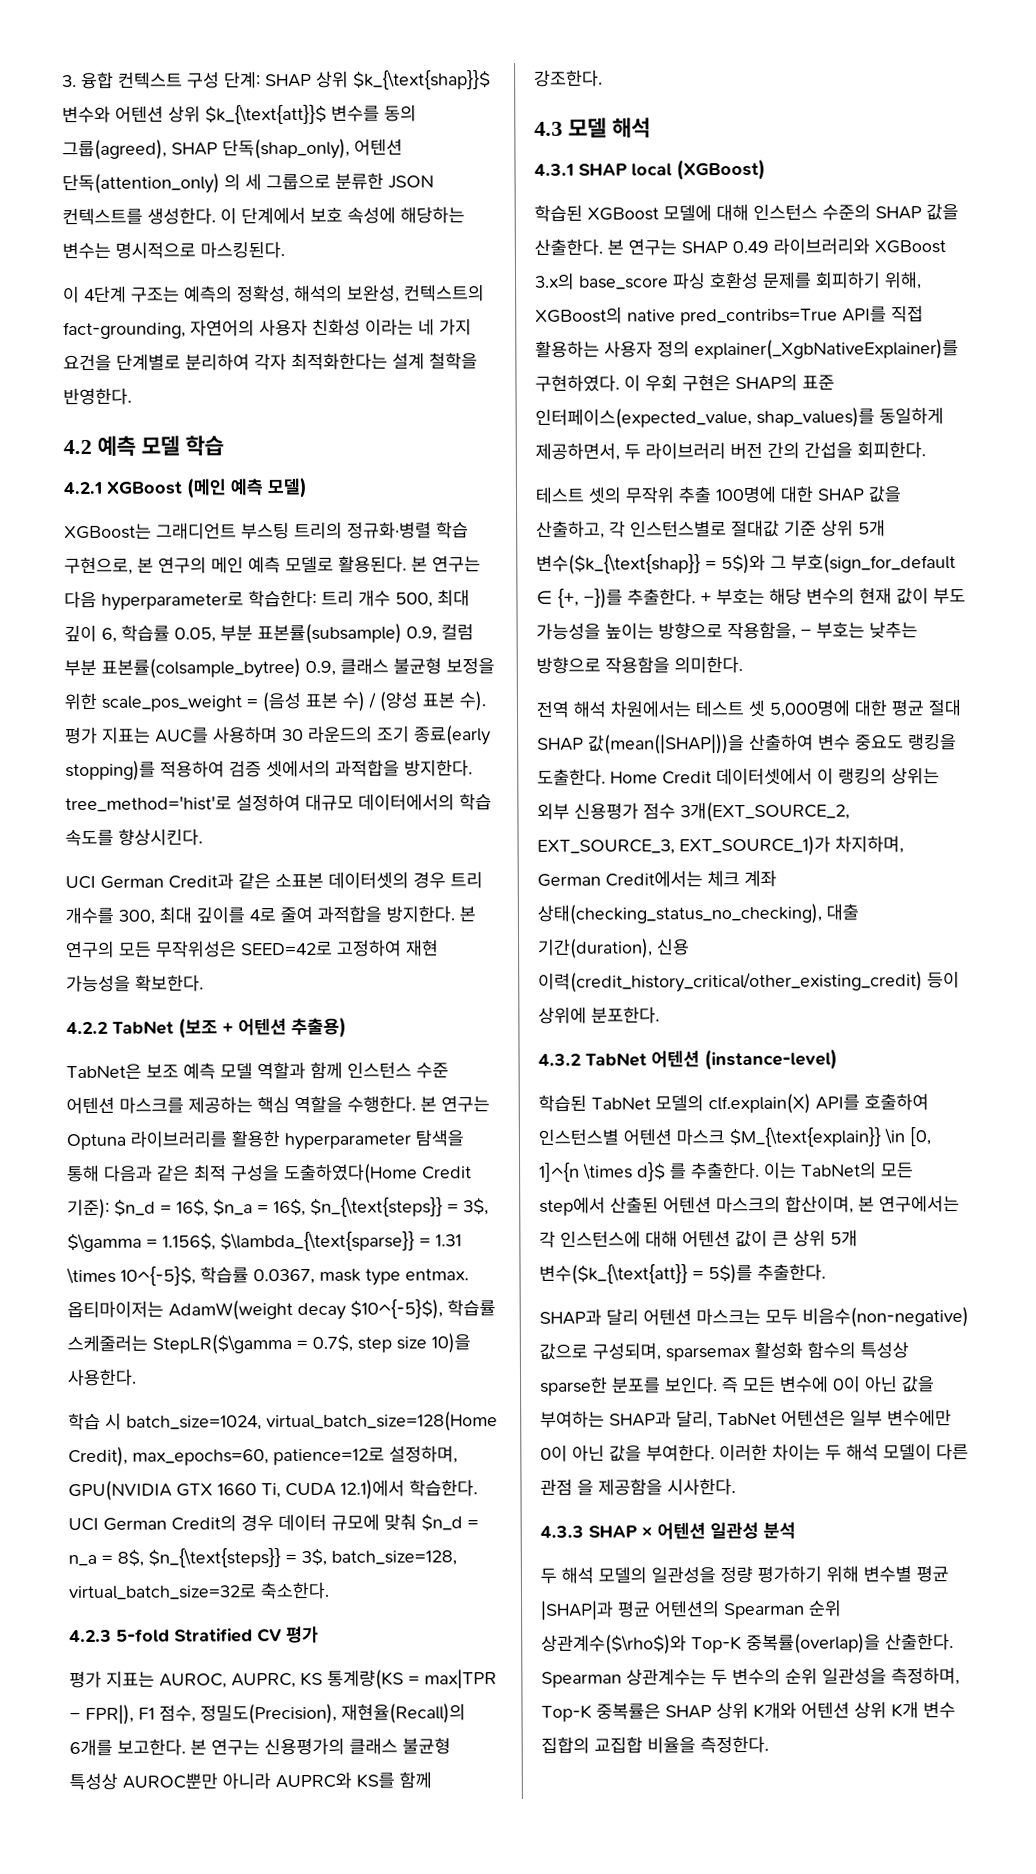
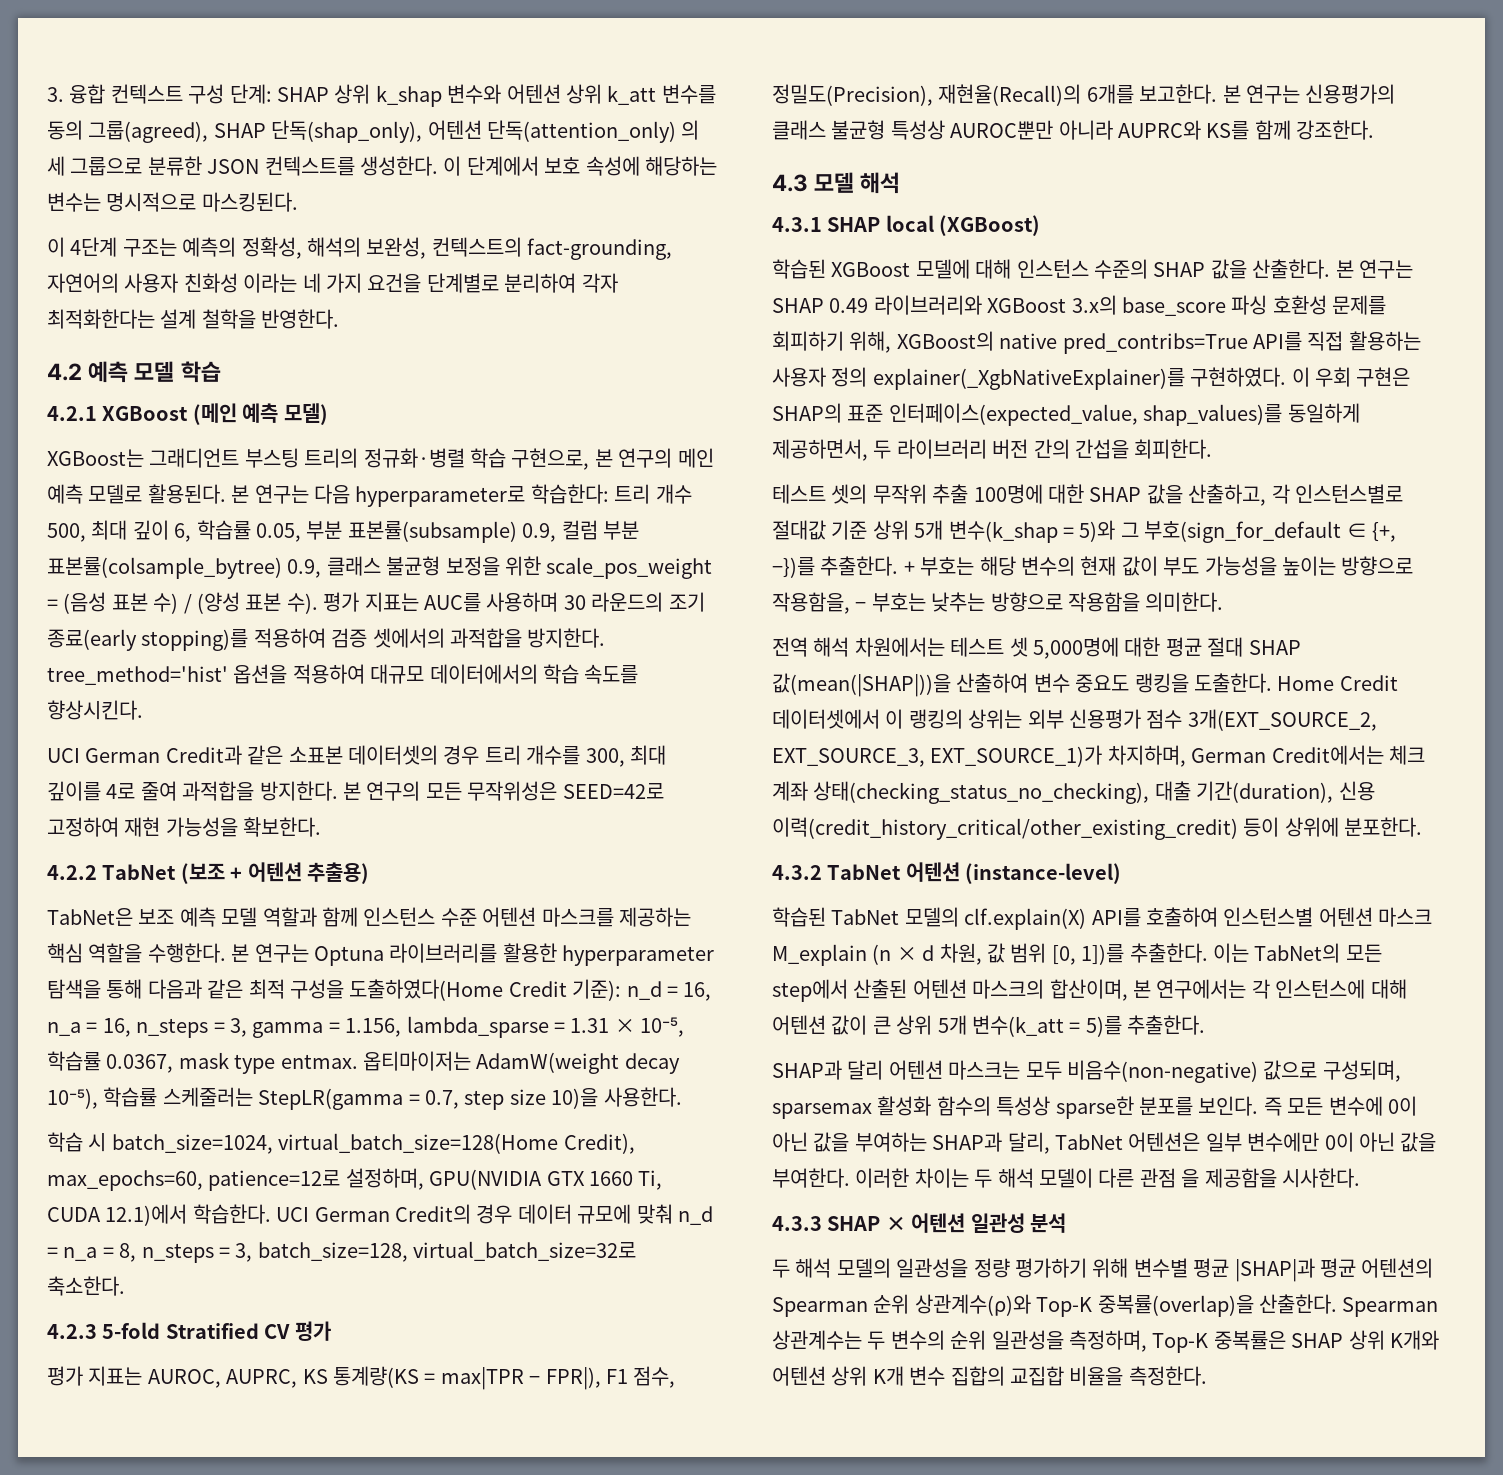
- 3. 융합 컨텍스트 구성 단계: SHAP 상위 $k_{\text{shap}}$ 변수와 어텐션 상위 $k_{\text{att}}$ 변수를 동의 그룹(agreed), SHAP 단독(shap_only), 어텐션 단독(attention_only) 의 세 그룹으로 분류한 JSON 컨텍스트를 생성한다.
+ 3. 융합 컨텍스트 구성 단계: SHAP 상위 k_shap 변수와 어텐션 상위 k_att 변수를 동의 그룹(agreed), SHAP 단독(shap_only), 어텐션 단독(attention_only) 의 세 그룹으로 분류한 JSON 컨텍스트를 생성한다.
- 평가 지표는 AUC를 사용하며 30 라운드의 조기 종료(early stopping)를 적용하여 검증 셋에서의 과적합을 방지한다. tree_method='hist'로 설정하여 대규모 데이터에서의 학습 속도를 향상시킨다.
+ 평가 지표는 AUC를 사용하며 30 라운드의 조기 종료(early stopping)를 적용하여 검증 셋에서의 과적합을 방지한다. tree_method='hist' 옵션을 적용하여 대규모 데이터에서의 학습 속도를 향상시킨다.
- 본 연구는 Optuna 라이브러리를 활용한 hyperparameter 탐색을 통해 다음과 같은 최적 구성을 도출하였다(Home Credit 기준): $n_d = 16$, $n_a = 16$, $n_{\text{steps}} = 3$, $\gamma = 1.156$, $\lambda_{\text{sparse}} = 1.31 \times 10^{-5}$, 학습률 0.0367, mask type entmax.
+ 본 연구는 Optuna 라이브러리를 활용한 hyperparameter 탐색을 통해 다음과 같은 최적 구성을 도출하였다(Home Credit 기준): n_d = 16, n_a = 16, n_steps = 3, gamma = 1.156, lambda_sparse = 1.31 × 10⁻⁵, 학습률 0.0367, mask type entmax.
- 옵티마이저는 AdamW(weight decay $10^{-5}$), 학습률 스케줄러는 StepLR($\gamma = 0.7$, step size 10)을 사용한다.
+ 옵티마이저는 AdamW(weight decay 10⁻⁵), 학습률 스케줄러는 StepLR(gamma = 0.7, step size 10)을 사용한다.
- UCI German Credit의 경우 데이터 규모에 맞춰 $n_d = n_a = 8$, $n_{\text{steps}} = 3$, batch_size=128, virtual_batch_size=32로 축소한다.
+ UCI German Credit의 경우 데이터 규모에 맞춰 n_d = n_a = 8, n_steps = 3, batch_size=128, virtual_batch_size=32로 축소한다.
- 테스트 셋의 무작위 추출 100명에 대한 SHAP 값을 산출하고, 각 인스턴스별로 절대값 기준 상위 5개 변수($k_{\text{shap}} = 5$)와 그 부호(sign_for_default ∈ {+, −})를 추출한다.
+ 테스트 셋의 무작위 추출 100명에 대한 SHAP 값을 산출하고, 각 인스턴스별로 절대값 기준 상위 5개 변수(k_shap = 5)와 그 부호(sign_for_default ∈ {+, −})를 추출한다.
- 학습된 TabNet 모델의 clf.explain(X) API를 호출하여 인스턴스별 어텐션 마스크 $M_{\text{explain}} \in [0, 1]^{n \times d}$ 를 추출한다.
+ 학습된 TabNet 모델의 clf.explain(X) API를 호출하여 인스턴스별 어텐션 마스크 M_explain (n × d 차원, 값 범위 [0, 1])를 추출한다.
- 이는 TabNet의 모든 step에서 산출된 어텐션 마스크의 합산이며, 본 연구에서는 각 인스턴스에 대해 어텐션 값이 큰 상위 5개 변수($k_{\text{att}} = 5$)를 추출한다.
+ 이는 TabNet의 모든 step에서 산출된 어텐션 마스크의 합산이며, 본 연구에서는 각 인스턴스에 대해 어텐션 값이 큰 상위 5개 변수(k_att = 5)를 추출한다.
- 두 해석 모델의 일관성을 정량 평가하기 위해 변수별 평균 |SHAP|과 평균 어텐션의 Spearman 순위 상관계수($\rho$)와 Top-K 중복률(overlap)을 산출한다.
+ 두 해석 모델의 일관성을 정량 평가하기 위해 변수별 평균 |SHAP|과 평균 어텐션의 Spearman 순위 상관계수(ρ)와 Top-K 중복률(overlap)을 산출한다.

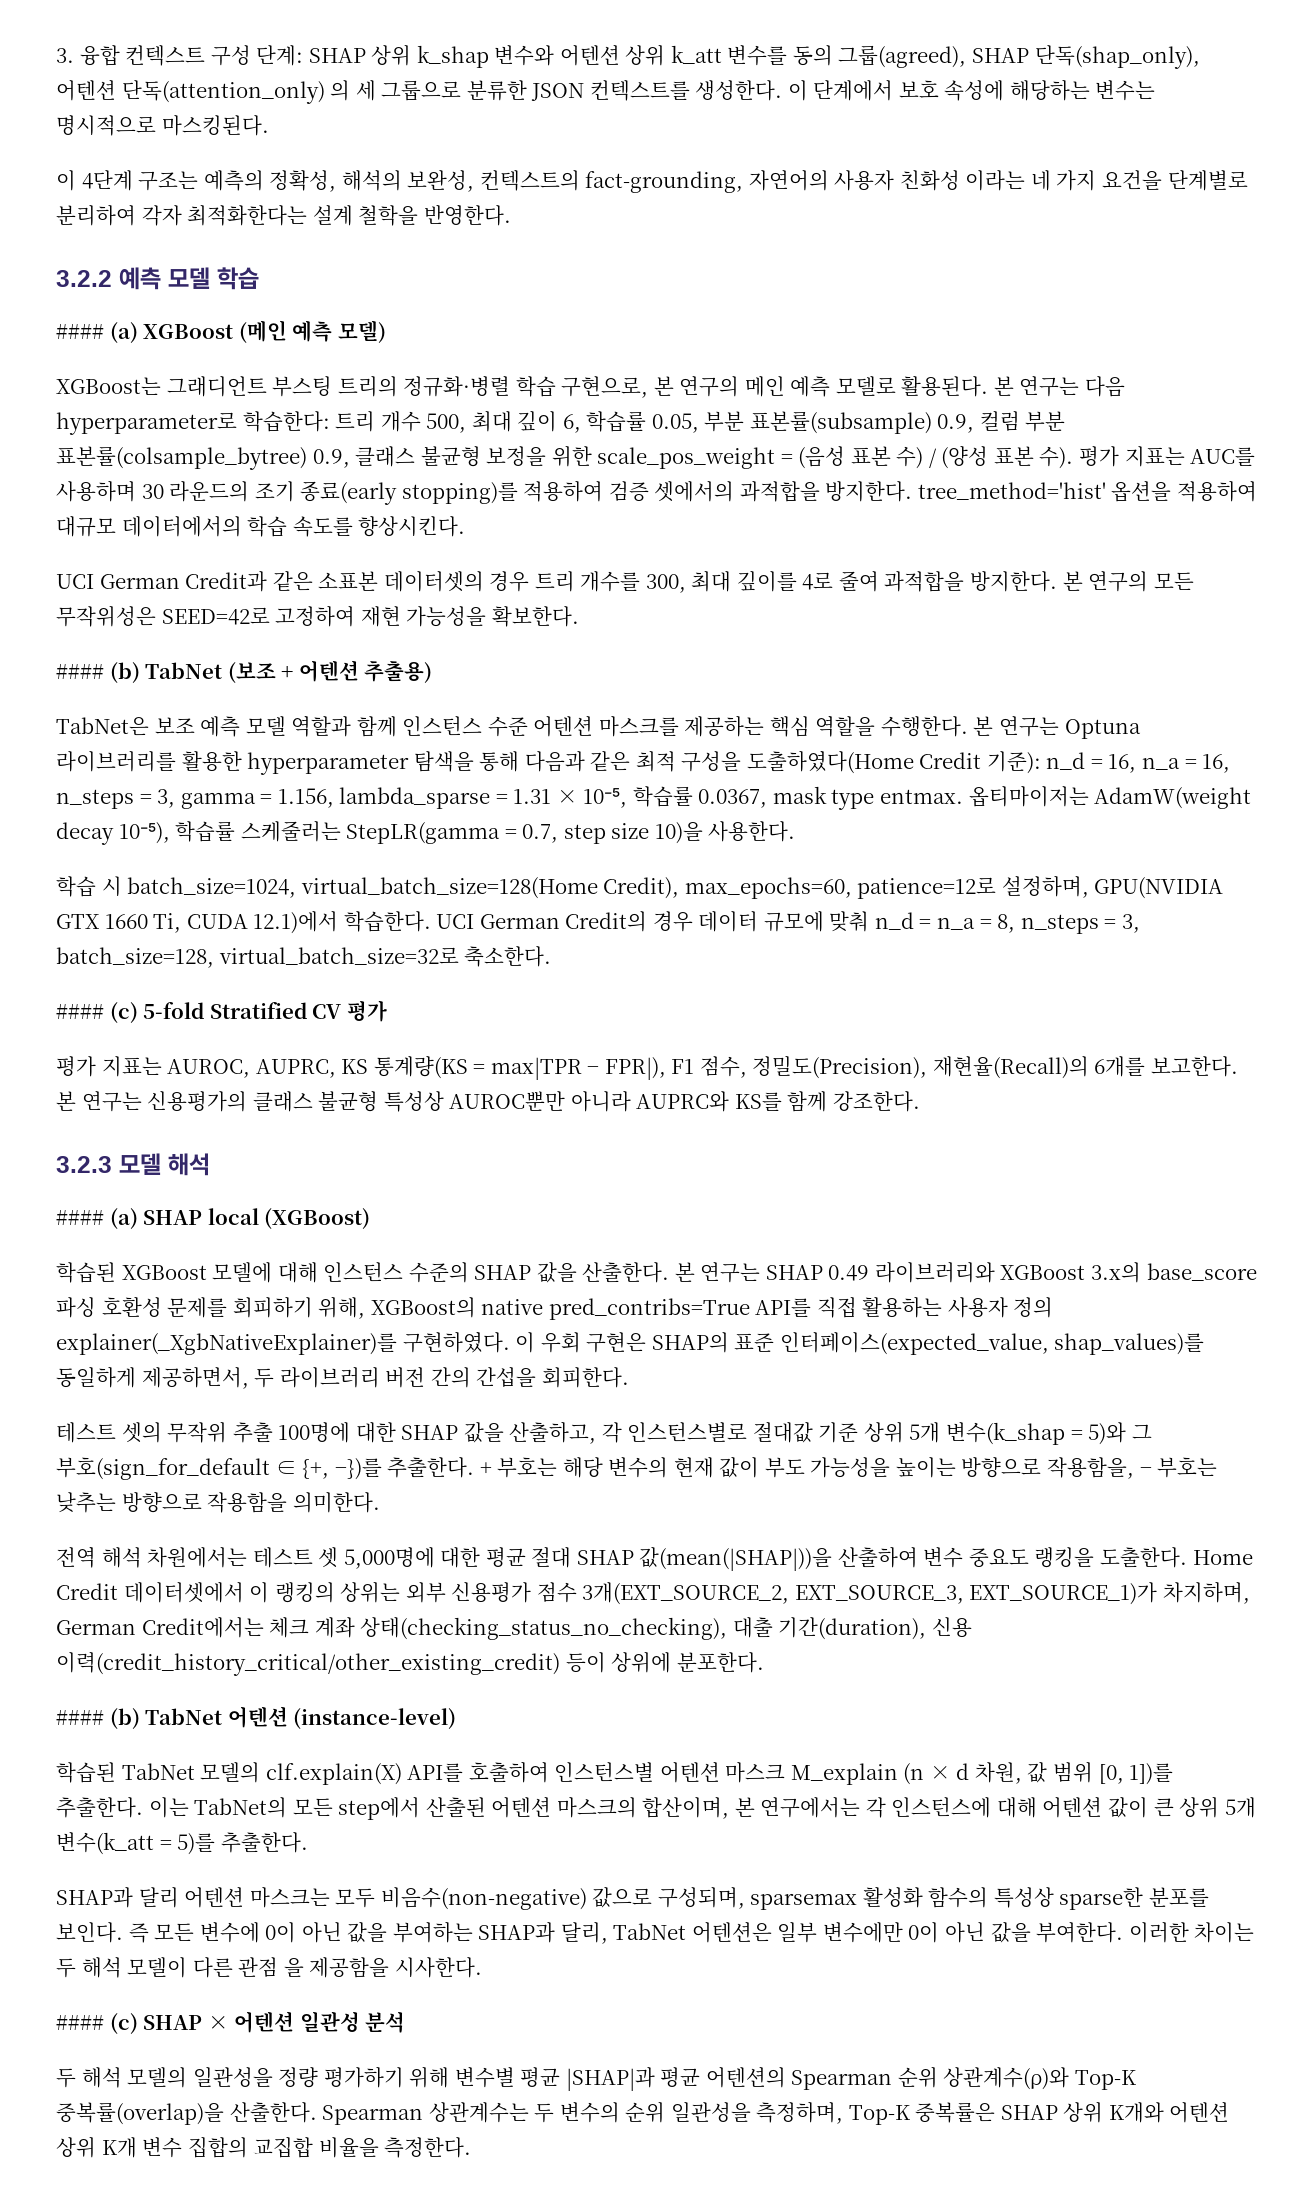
- 4.2 예측 모델 학습
+ 3.2.2 예측 모델 학습
- 4.2.1 XGBoost (메인 예측 모델)
+ #### (a) XGBoost (메인 예측 모델)
- 4.2.2 TabNet (보조 + 어텐션 추출용)
+ #### (b) TabNet (보조 + 어텐션 추출용)
- 4.2.3 5-fold Stratified CV 평가
+ #### (c) 5-fold Stratified CV 평가
- 4.3 모델 해석
+ 3.2.3 모델 해석
- 4.3.1 SHAP local (XGBoost)
+ #### (a) SHAP local (XGBoost)
- 4.3.2 TabNet 어텐션 (instance-level)
+ #### (b) TabNet 어텐션 (instance-level)
- 4.3.3 SHAP × 어텐션 일관성 분석
+ #### (c) SHAP × 어텐션 일관성 분석

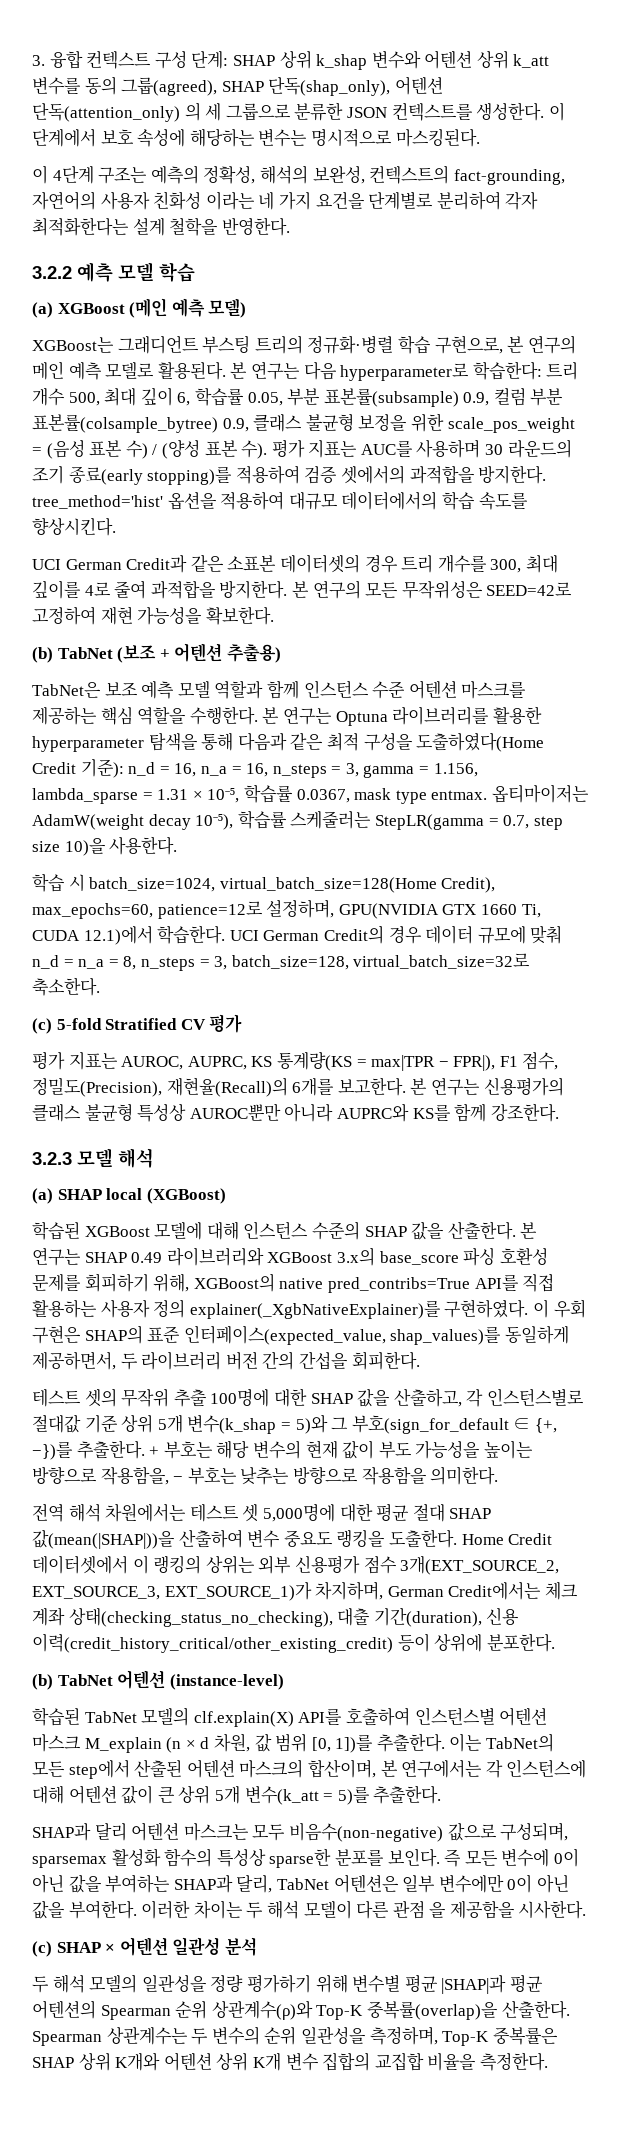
- #### (a) XGBoost (메인 예측 모델)
+ (a) XGBoost (메인 예측 모델)
- #### (b) TabNet (보조 + 어텐션 추출용)
+ (b) TabNet (보조 + 어텐션 추출용)
- #### (c) 5-fold Stratified CV 평가
+ (c) 5-fold Stratified CV 평가
- #### (a) SHAP local (XGBoost)
+ (a) SHAP local (XGBoost)
- #### (b) TabNet 어텐션 (instance-level)
+ (b) TabNet 어텐션 (instance-level)
- #### (c) SHAP × 어텐션 일관성 분석
+ (c) SHAP × 어텐션 일관성 분석

